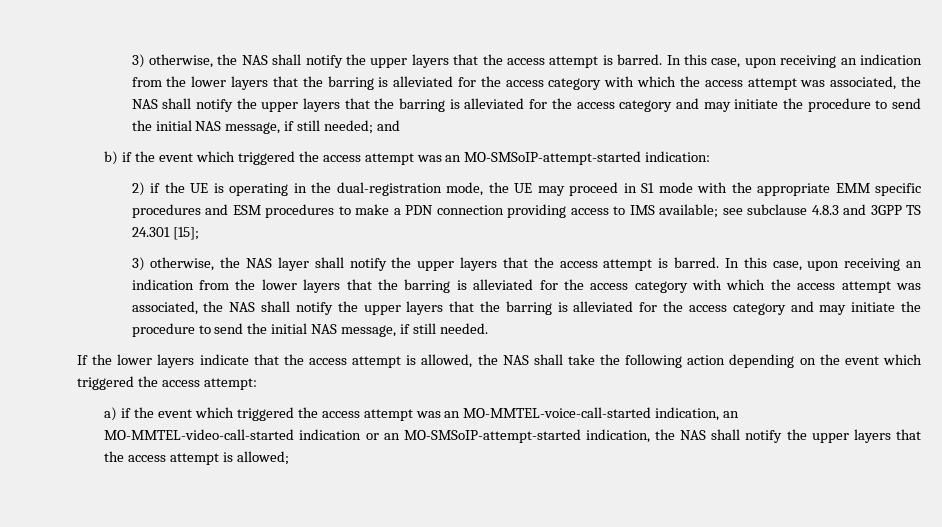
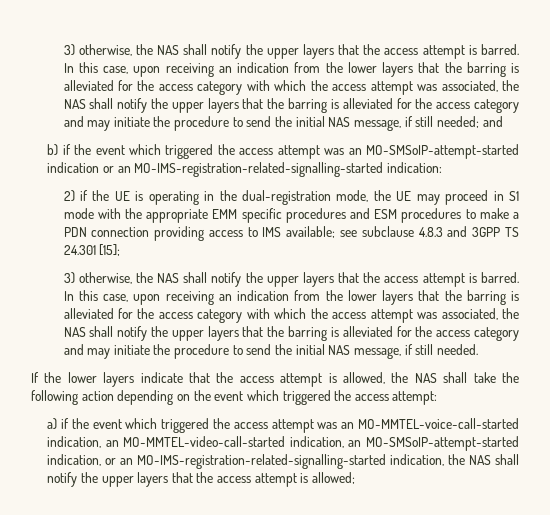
- b) if the event which triggered the access attempt was an MO-SMSoIP-attempt-started indication:
+ b) if the event which triggered the access attempt was an MO-SMSoIP-attempt-started indication or an MO-IMS-registration-related-signalling-started indication:
  2) if the UE is operating in the dual-registration mode, the UE may proceed in S1 mode with the appropriate EMM specific procedures and ESM procedures to make a PDN connection providing access to IMS available; see subclause 4.8.3 and 3GPP TS 24.301 [15];
- 3) otherwise, the NAS layer shall notify the upper layers that the access attempt is barred.
+ 3) otherwise, the NAS shall notify the upper layers that the access attempt is barred.
- a) if the event which triggered the access attempt was an MO-MMTEL-voice-call-started indication, an MO-MMTEL-video-call-started indication or an MO-SMSoIP-attempt-started indication, the NAS shall notify the upper layers that the access attempt is allowed;
+ a) if the event which triggered the access attempt was an MO-MMTEL-voice-call-started indication, an MO-MMTEL-video-call-started indication, an MO-SMSoIP-attempt-started indication, or an MO-IMS-registration-related-signalling-started indication, the NAS shall notify the upper layers that the access attempt is allowed;

